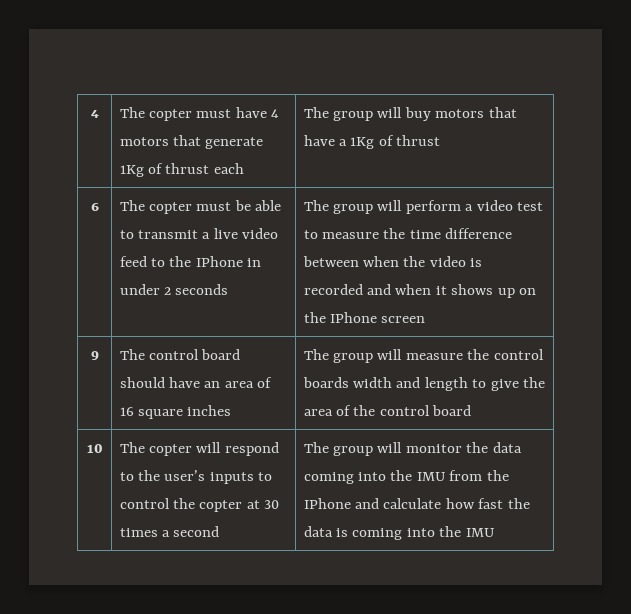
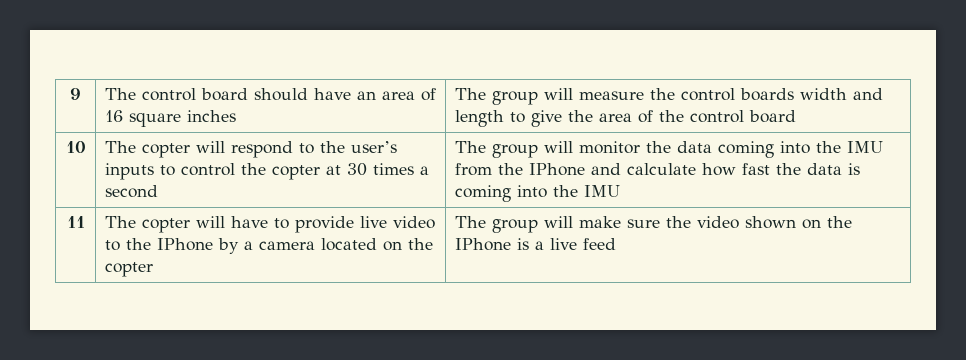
- 4 | The copter must have 4 motors that generate 1Kg of thrust each | The group will buy motors that have a 1Kg of thrust
- 6 | The copter must be able to transmit a live video feed to the IPhone in under 2 seconds | The group will perform a video test to measure the time difference between when the video is recorded and when it shows up on the IPhone screen
+ 11 | The copter will have to provide live video to the IPhone by a camera located on the copter | The group will make sure the video shown on the IPhone is a live feed

